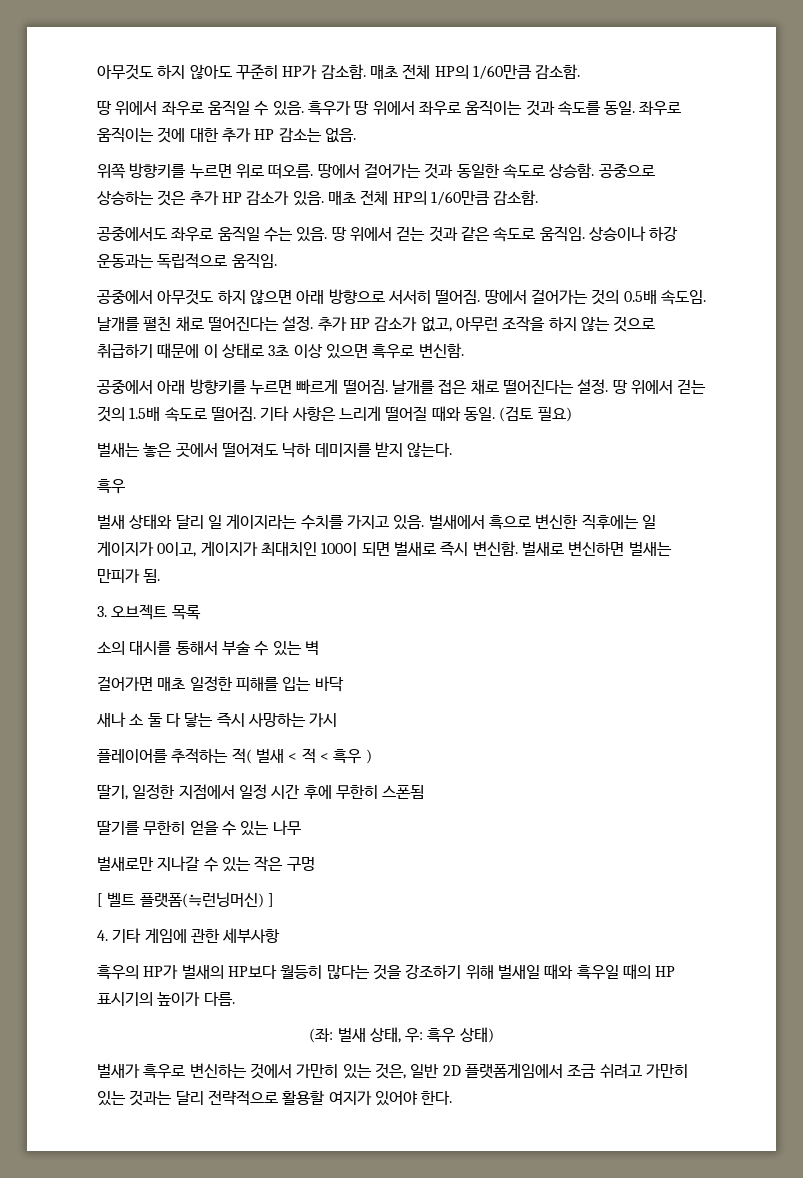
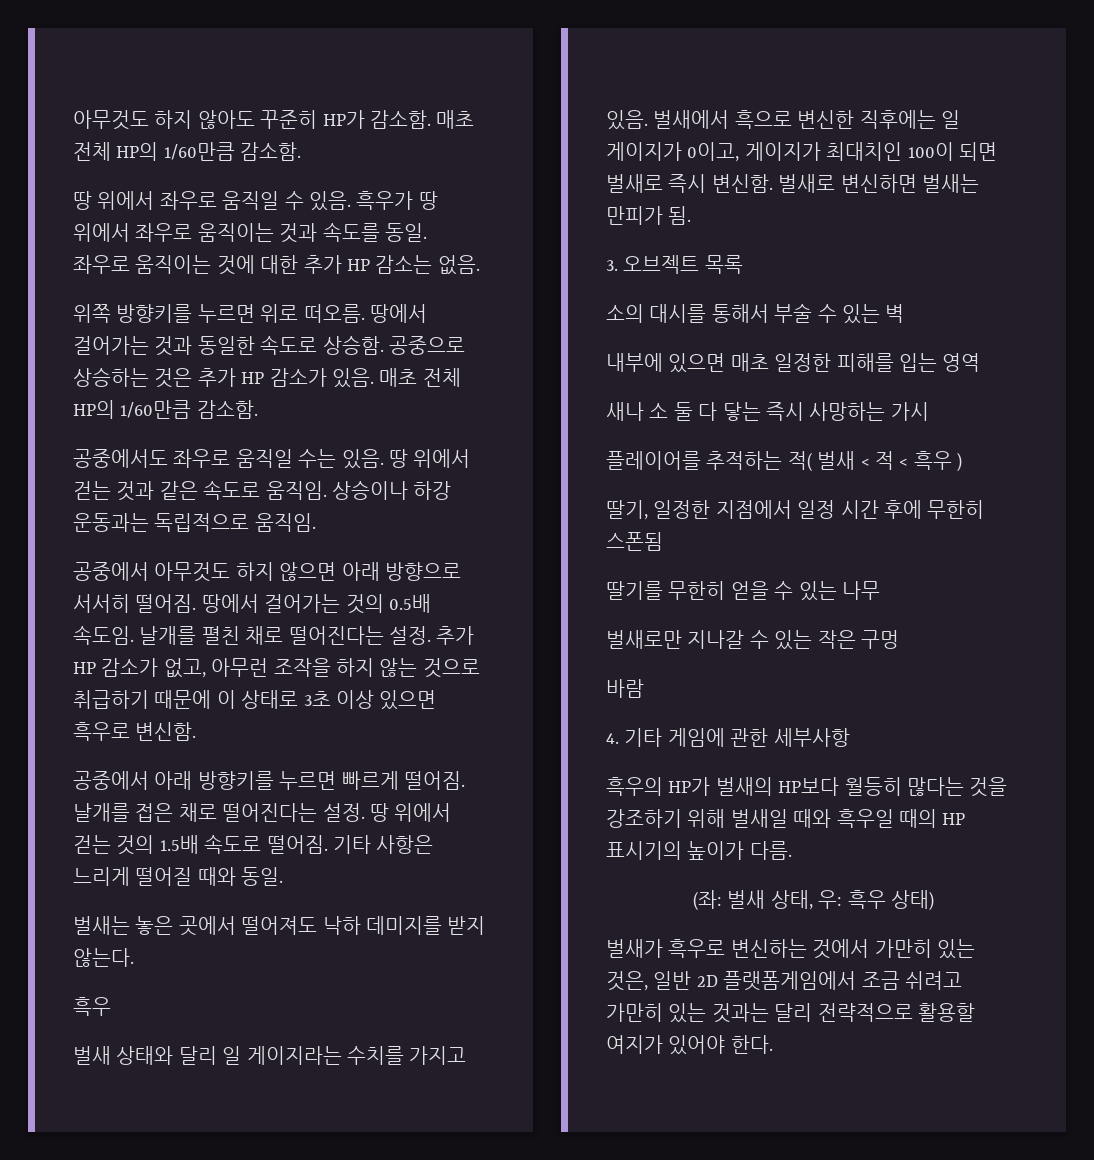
- (검토 필요)
- 걸어가면 매초 일정한 피해를 입는 바닥
+ 내부에 있으면 매초 일정한 피해를 입는 영역
- [ 벨트 플랫폼(≒런닝머신) ]
+ 바람

